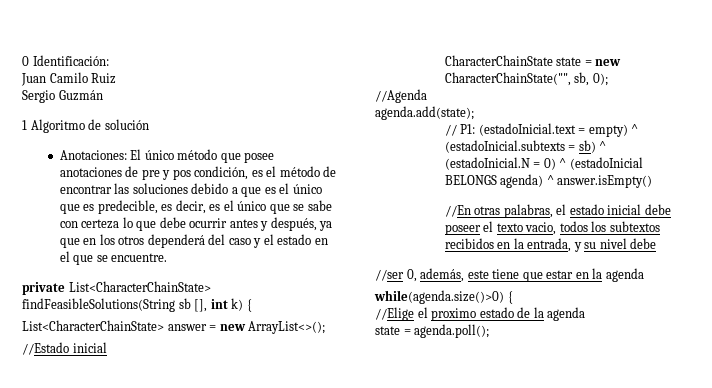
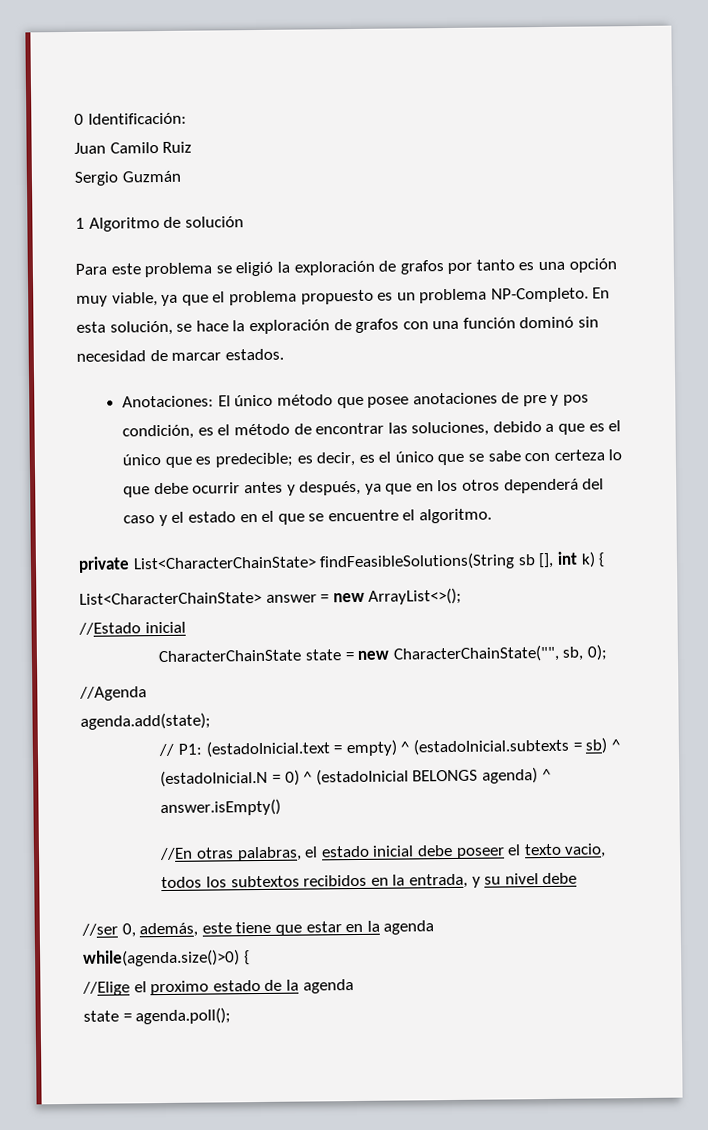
+ Para este problema se eligió la exploración de grafos por tanto es una opción muy viable, ya que el problema propuesto es un problema NP-Completo. En esta solución, se hace la exploración de grafos con una función dominó sin necesidad de marcar estados.
- Anotaciones: El único método que posee anotaciones de pre y pos condición, es el método de encontrar las soluciones debido a que es el único que es predecible, es decir, es el único que se sabe con certeza lo que debe ocurrir antes y después, ya que en los otros dependerá del caso y el estado en el que se encuentre.
+ Anotaciones: El único método que posee anotaciones de pre y pos condición, es el método de encontrar las soluciones, debido a que es el único que es predecible; es decir, es el único que se sabe con certeza lo que debe ocurrir antes y después, ya que en los otros dependerá del caso y el estado en el que se encuentre el algoritmo.

